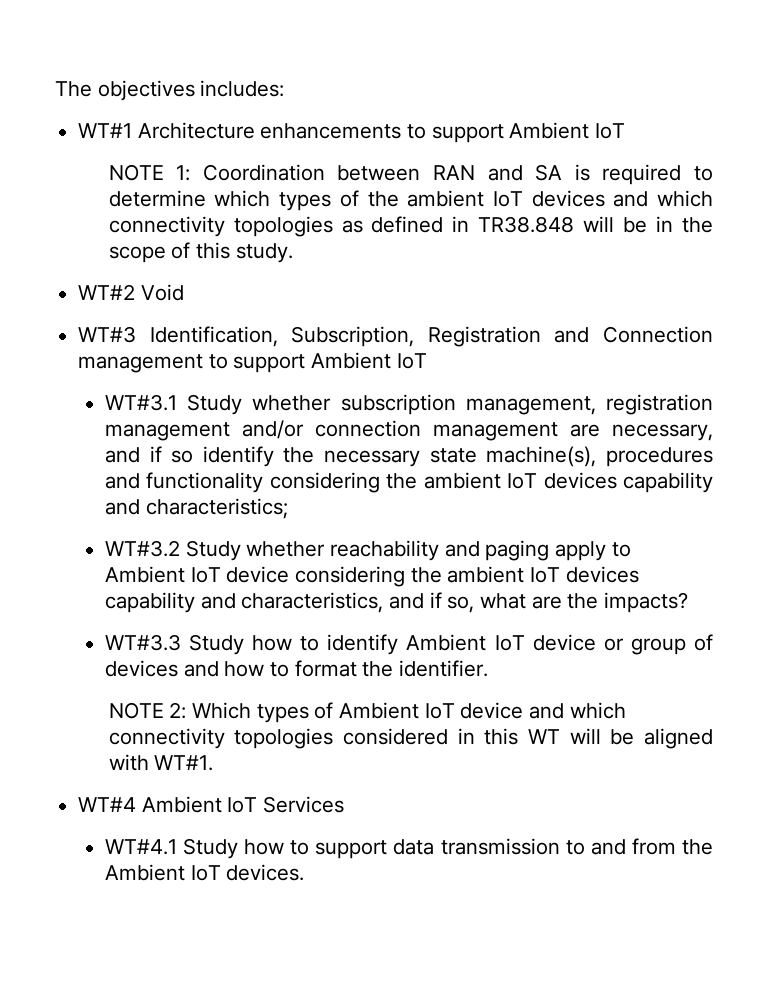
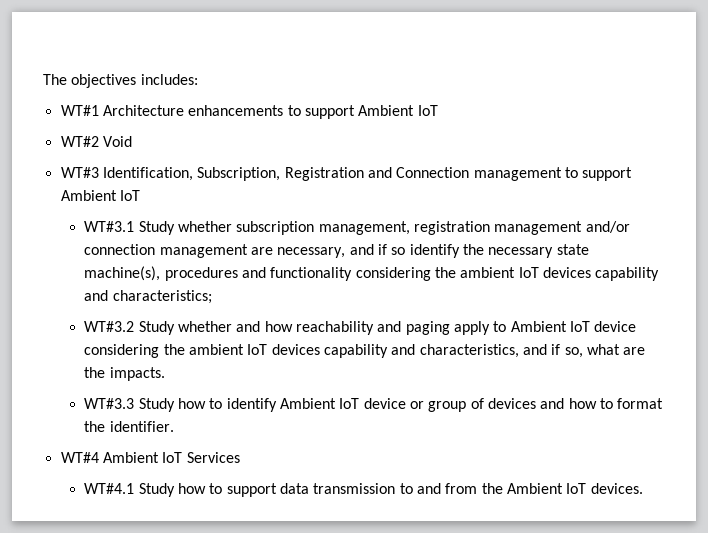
- NOTE 1: Coordination between RAN and SA is required to determine which types of the ambient IoT devices and which connectivity topologies as defined in TR38.848 will be in the scope of this study.
- WT#3.2 Study whether reachability and paging apply to Ambient IoT device considering the ambient IoT devices capability and characteristics, and if so, what are the impacts?
+ WT#3.2 Study whether and how reachability and paging apply to Ambient IoT device considering the ambient IoT devices capability and characteristics, and if so, what are the impacts.
- NOTE 2: Which types of Ambient IoT device and which connectivity topologies considered in this WT will be aligned with WT#1.

